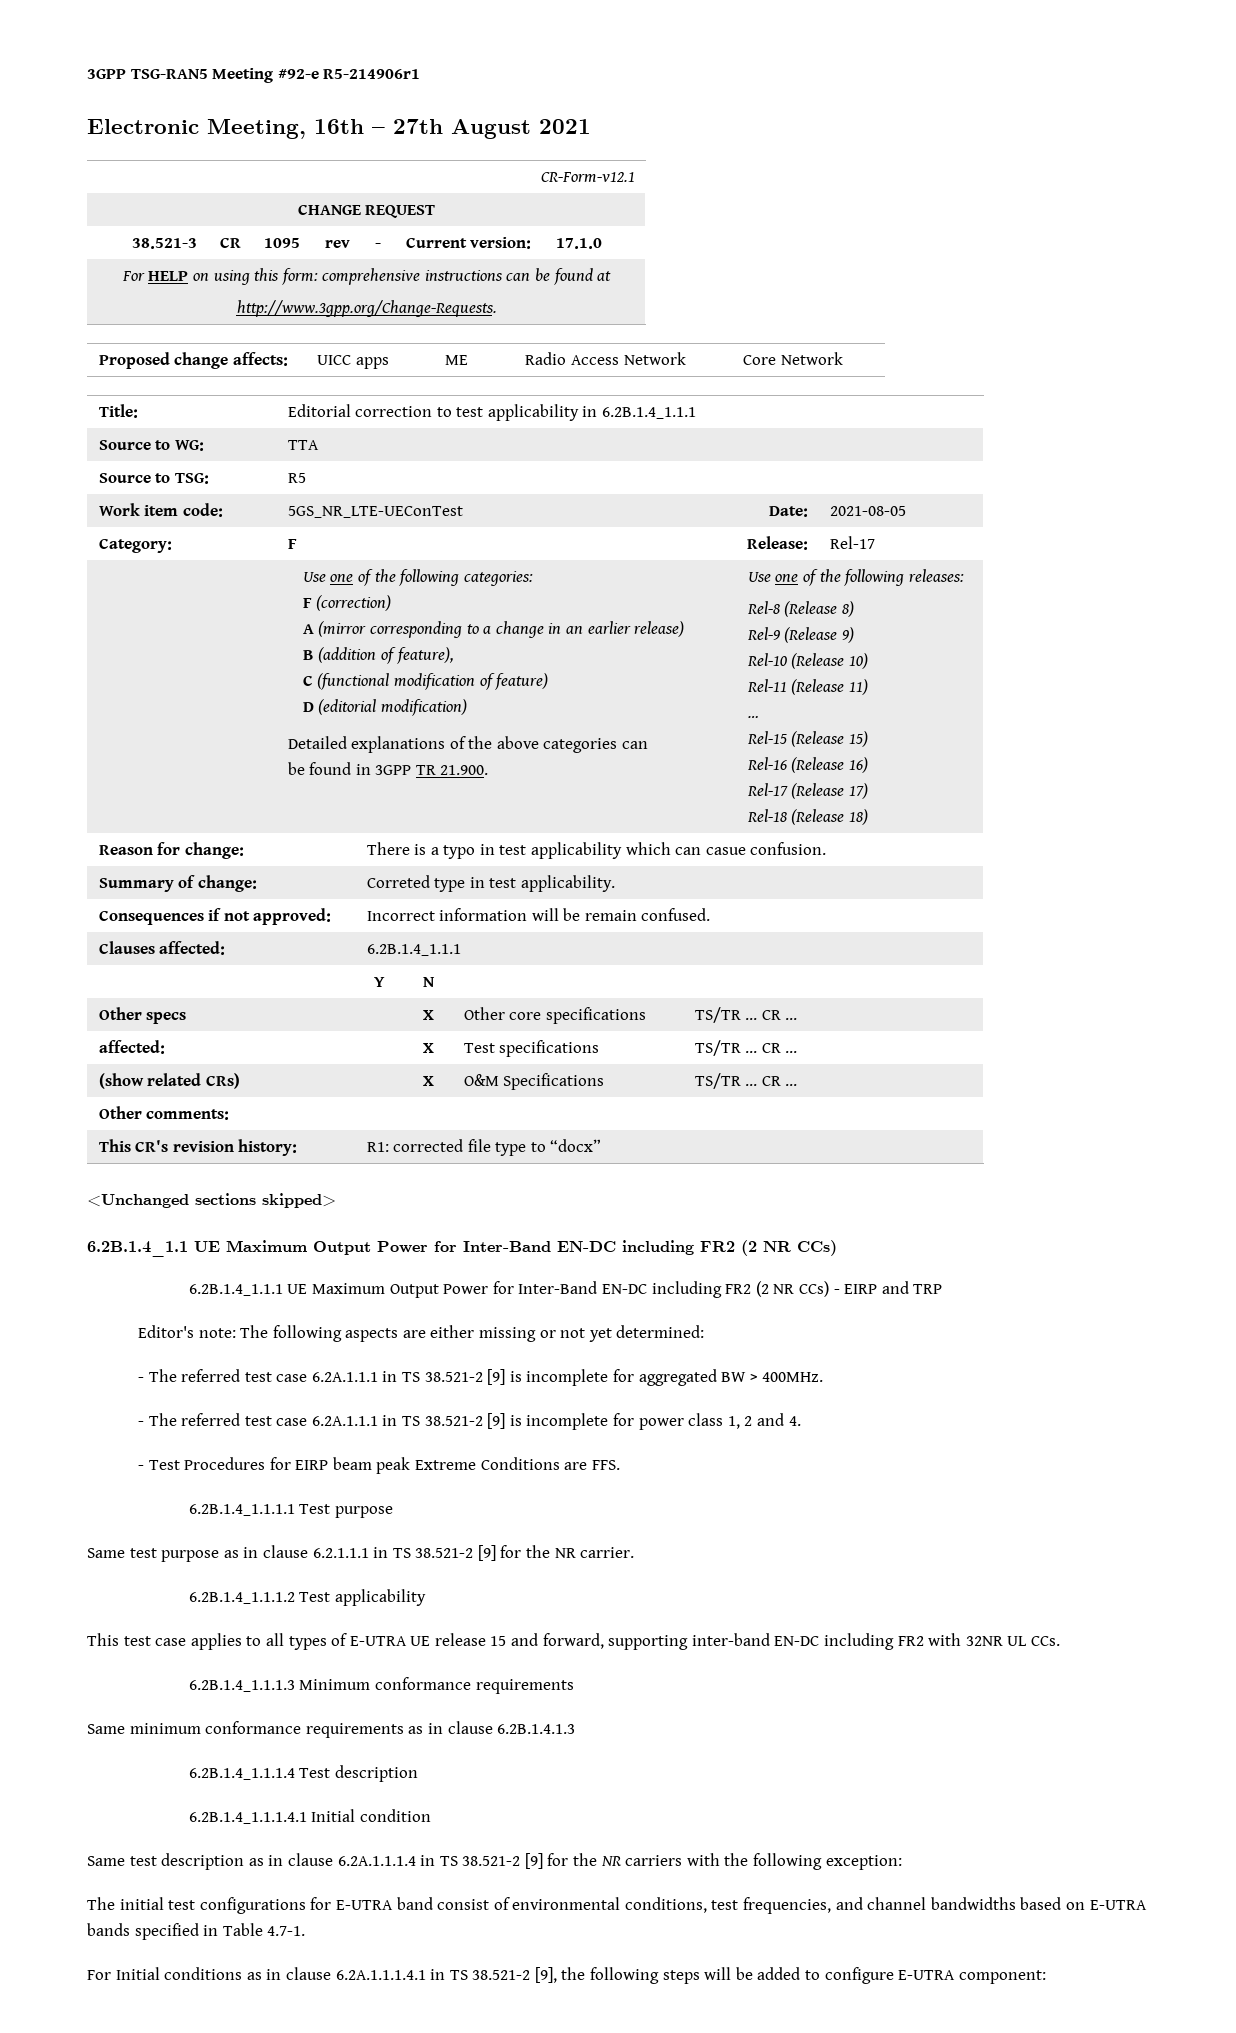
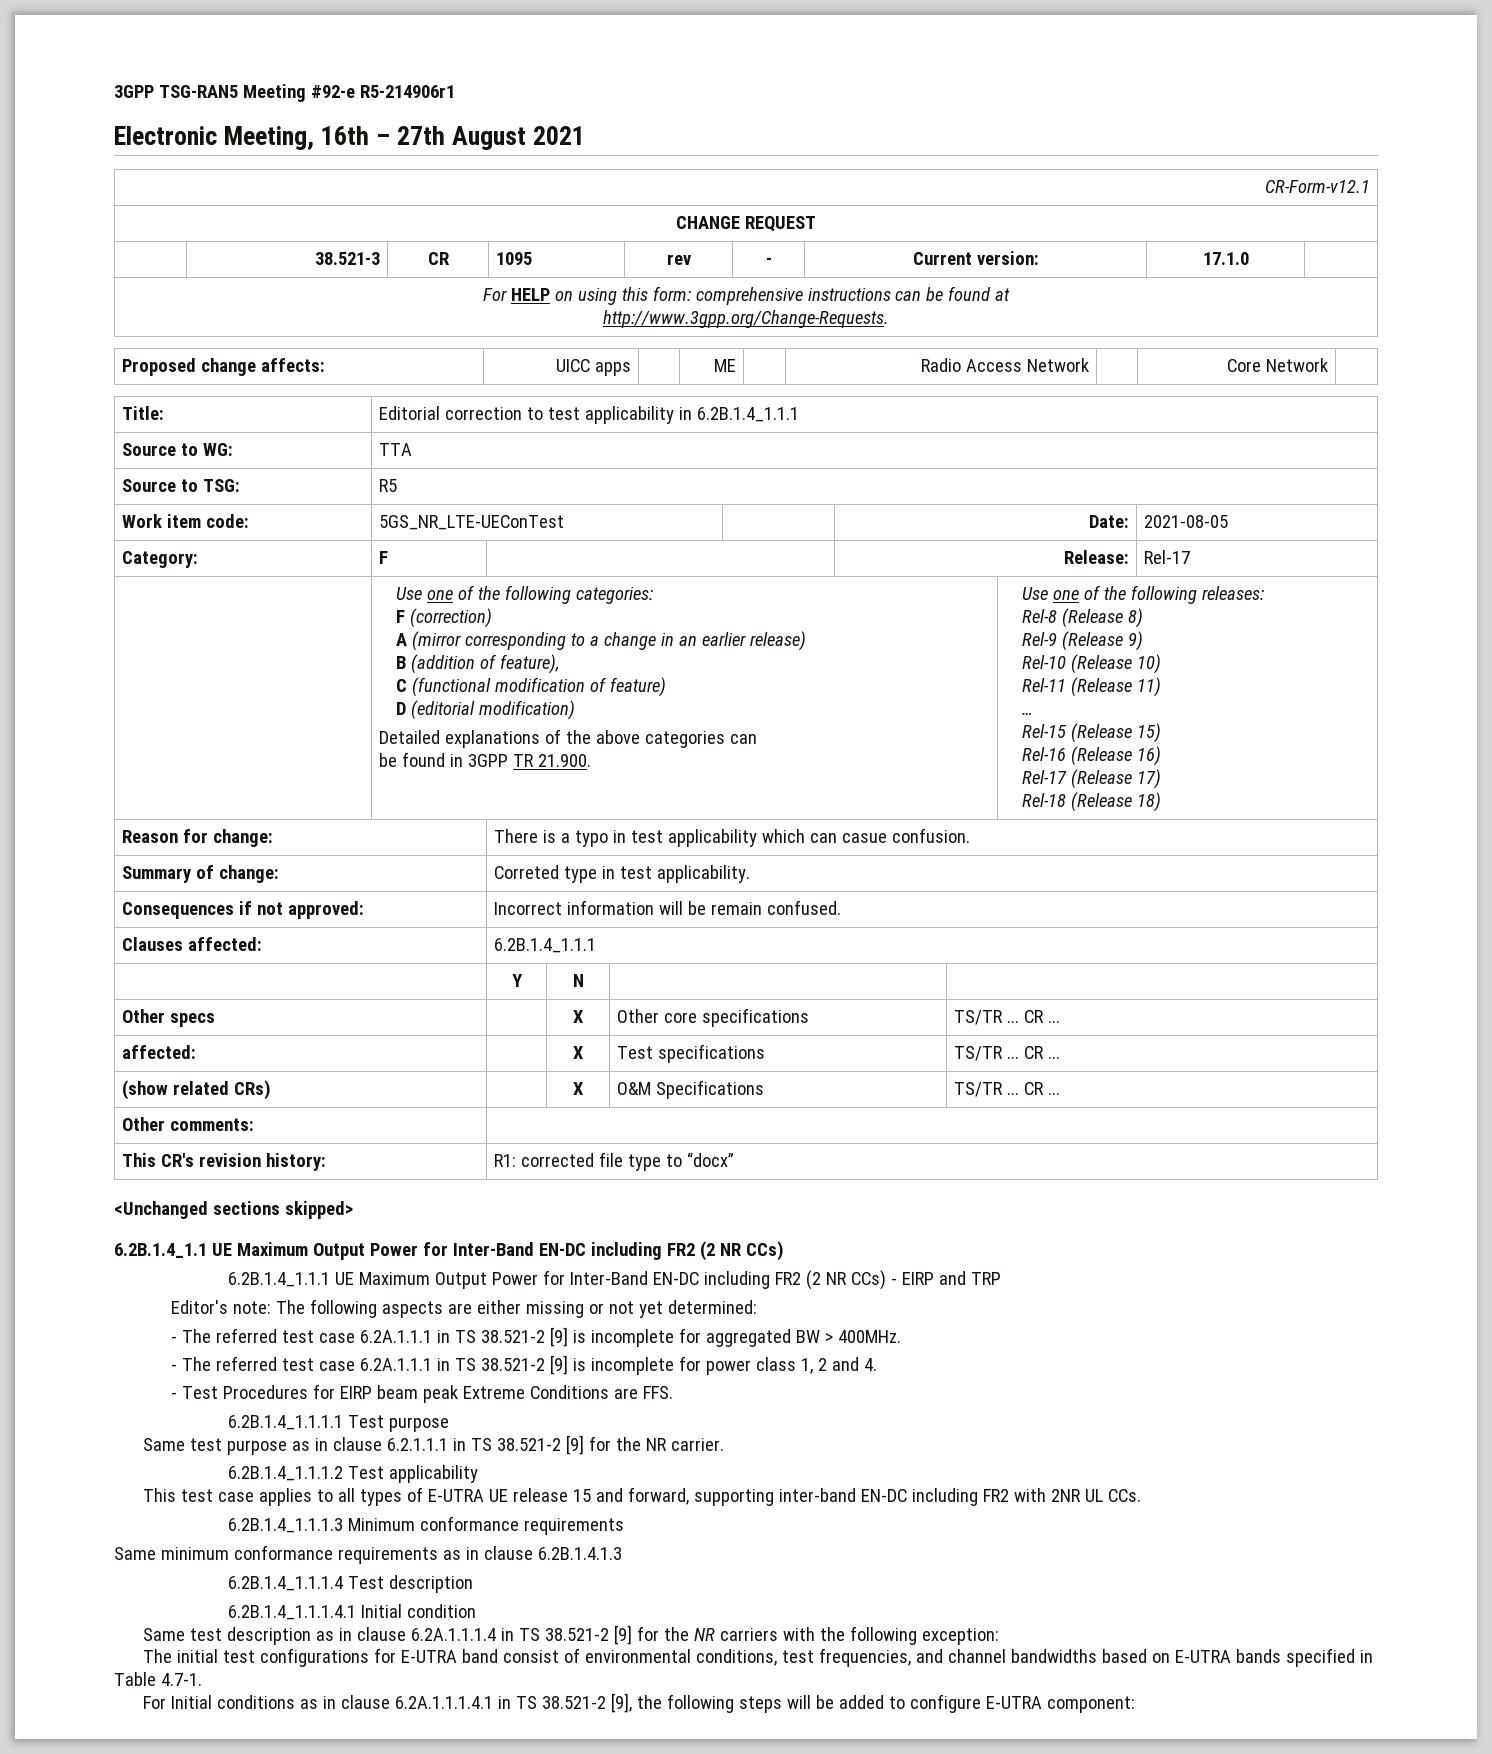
- This test case applies to all types of E-UTRA UE release 15 and forward, supporting inter-band EN-DC including FR2 with 32NR UL CCs.
+ This test case applies to all types of E-UTRA UE release 15 and forward, supporting inter-band EN-DC including FR2 with 2NR UL CCs.

